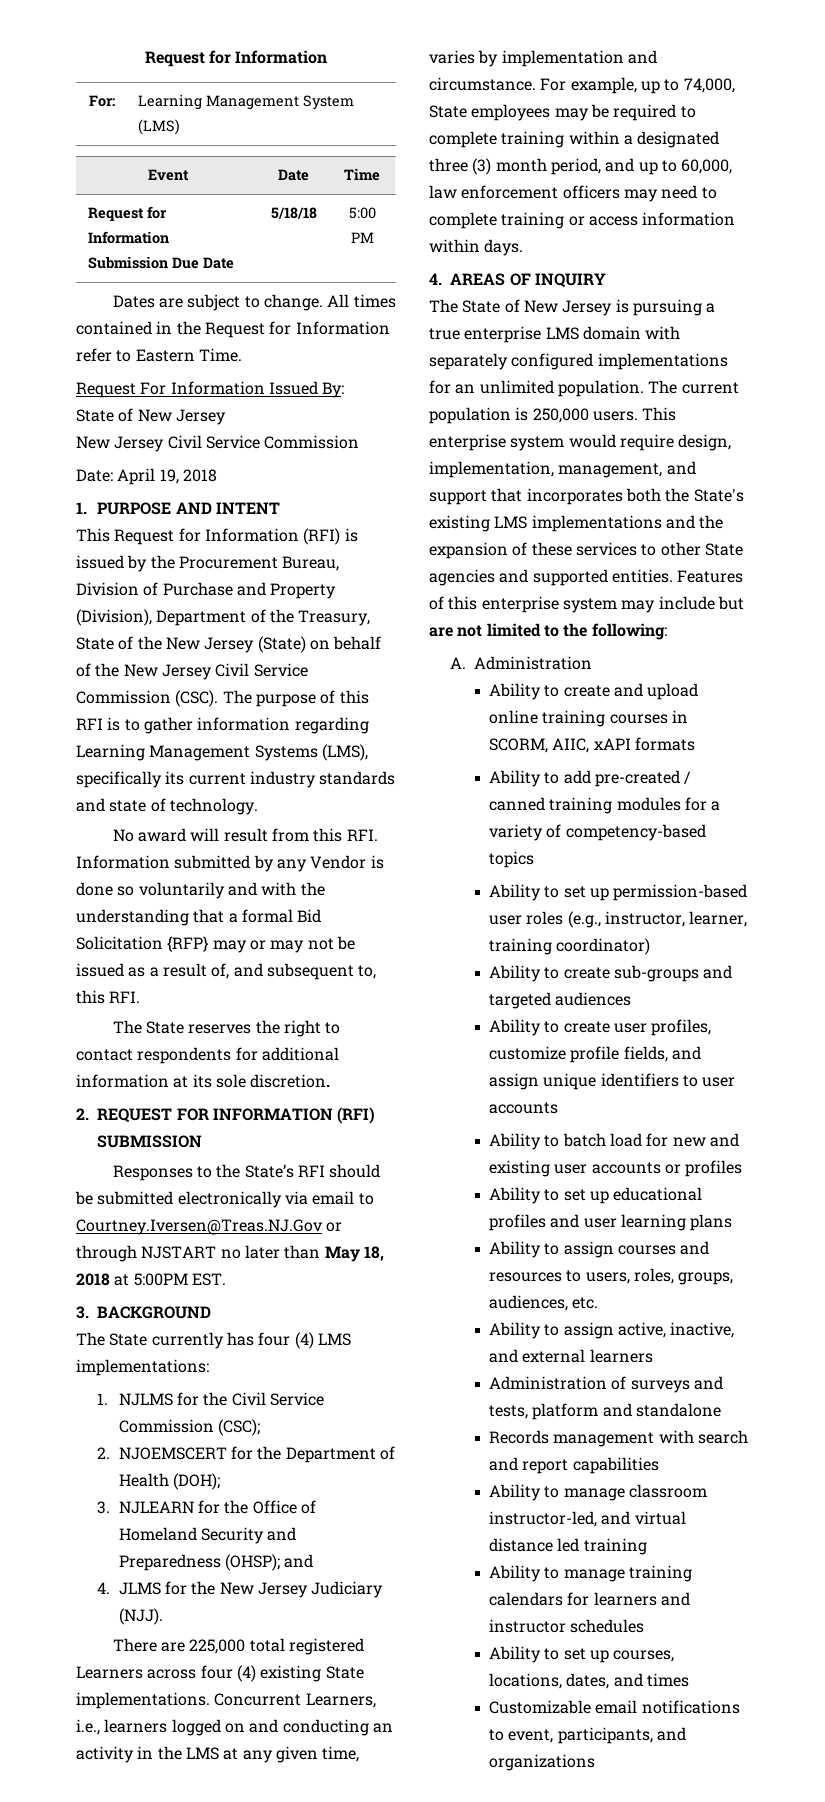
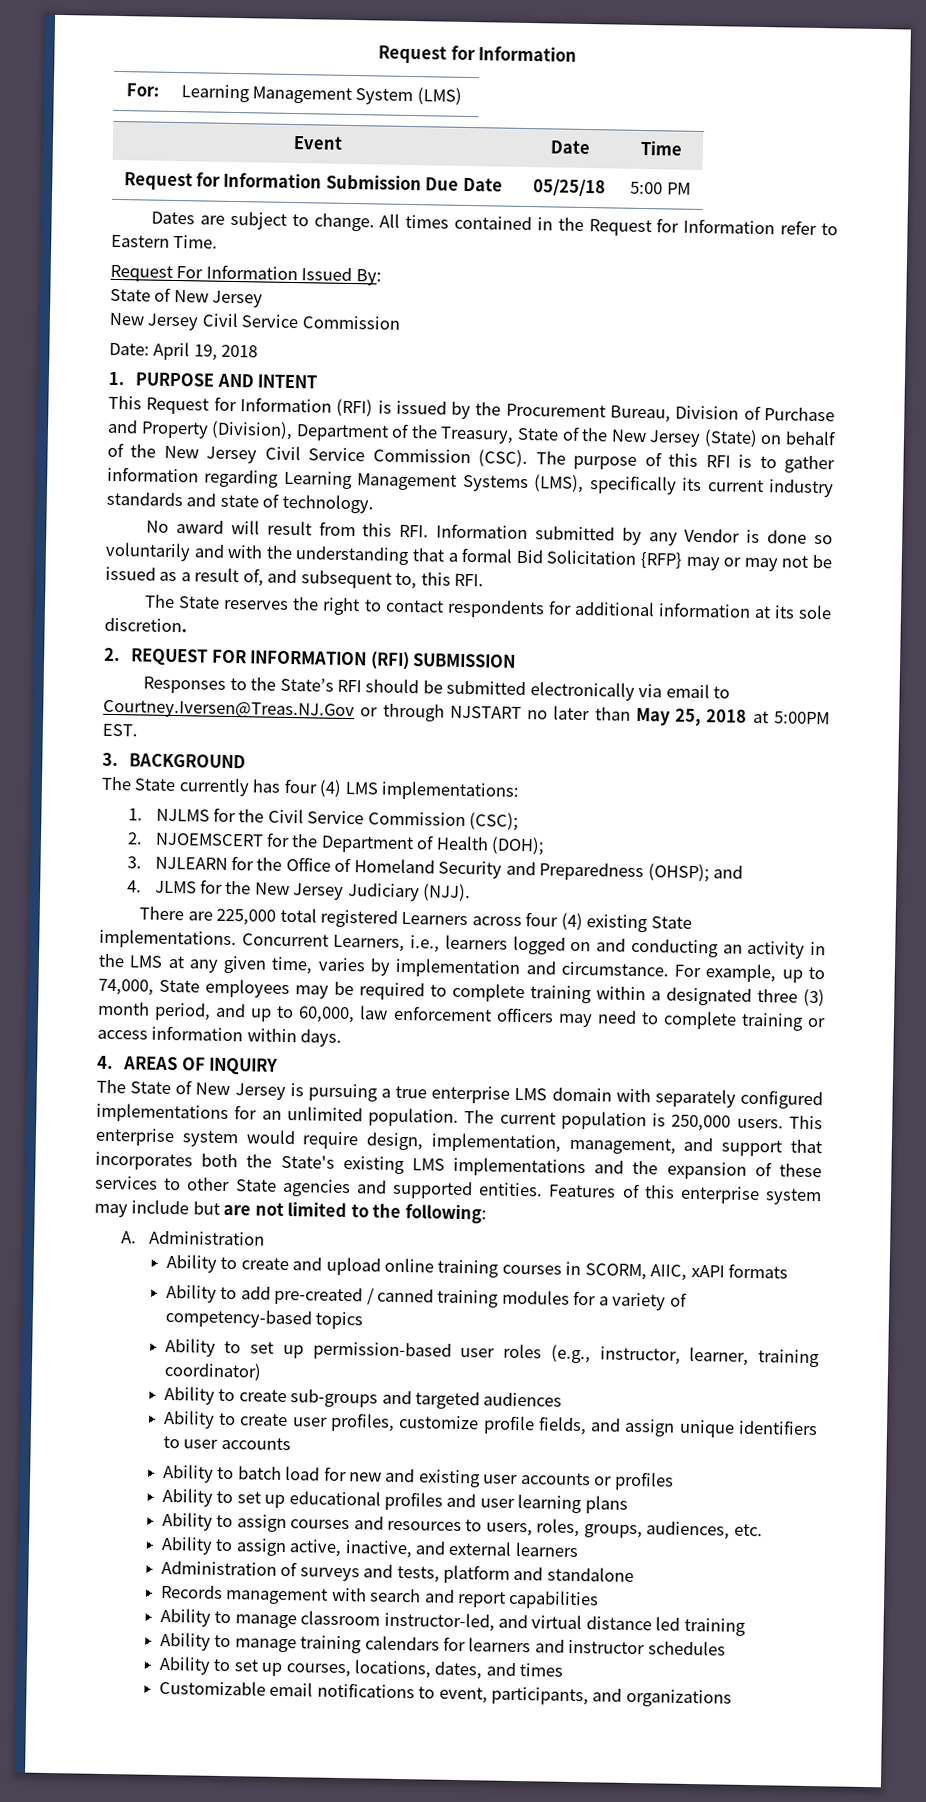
- Request for Information Submission Due Date | 5/18/18 | 5:00 PM
+ Request for Information Submission Due Date | 05/25/18 | 5:00 PM
- Responses to the State’s RFI should be submitted electronically via email to Courtney.Iversen@Treas.NJ.Gov or through NJSTART no later than May 18, 2018 at 5:00PM EST.
+ Responses to the State’s RFI should be submitted electronically via email to Courtney.Iversen@Treas.NJ.Gov or through NJSTART no later than May 25, 2018 at 5:00PM EST.

